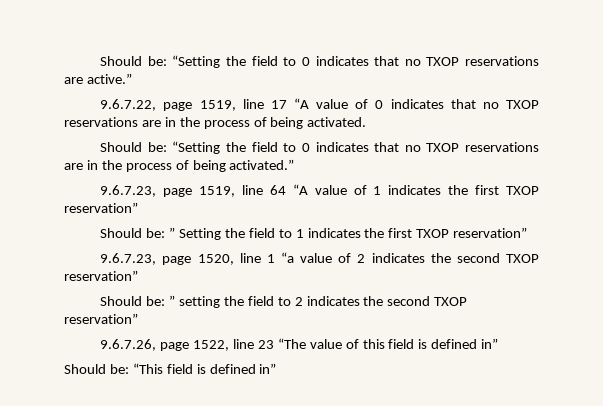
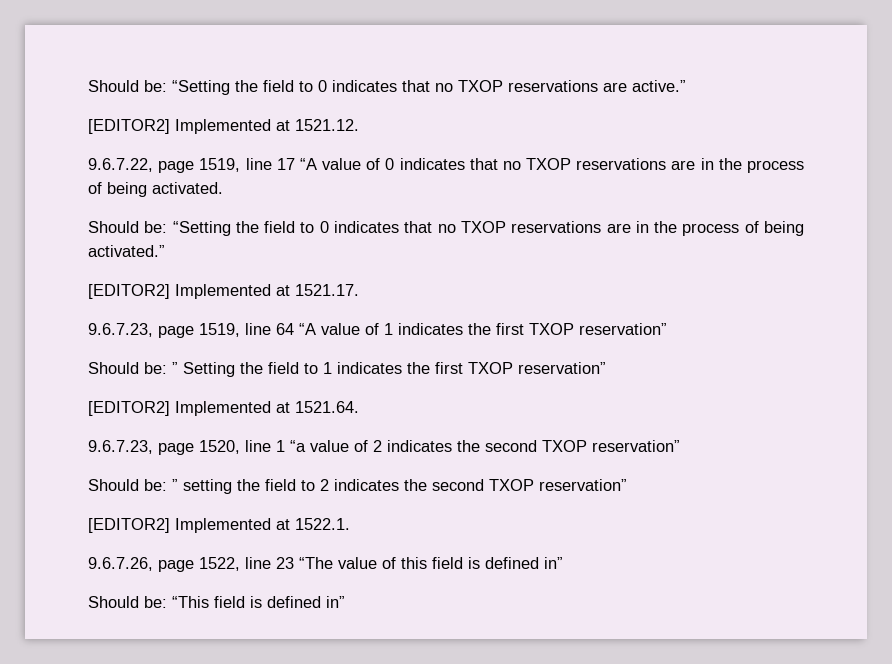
+ [EDITOR2] Implemented at 1521.12.
+ [EDITOR2] Implemented at 1521.17.
+ [EDITOR2] Implemented at 1521.64.
+ [EDITOR2] Implemented at 1522.1.

